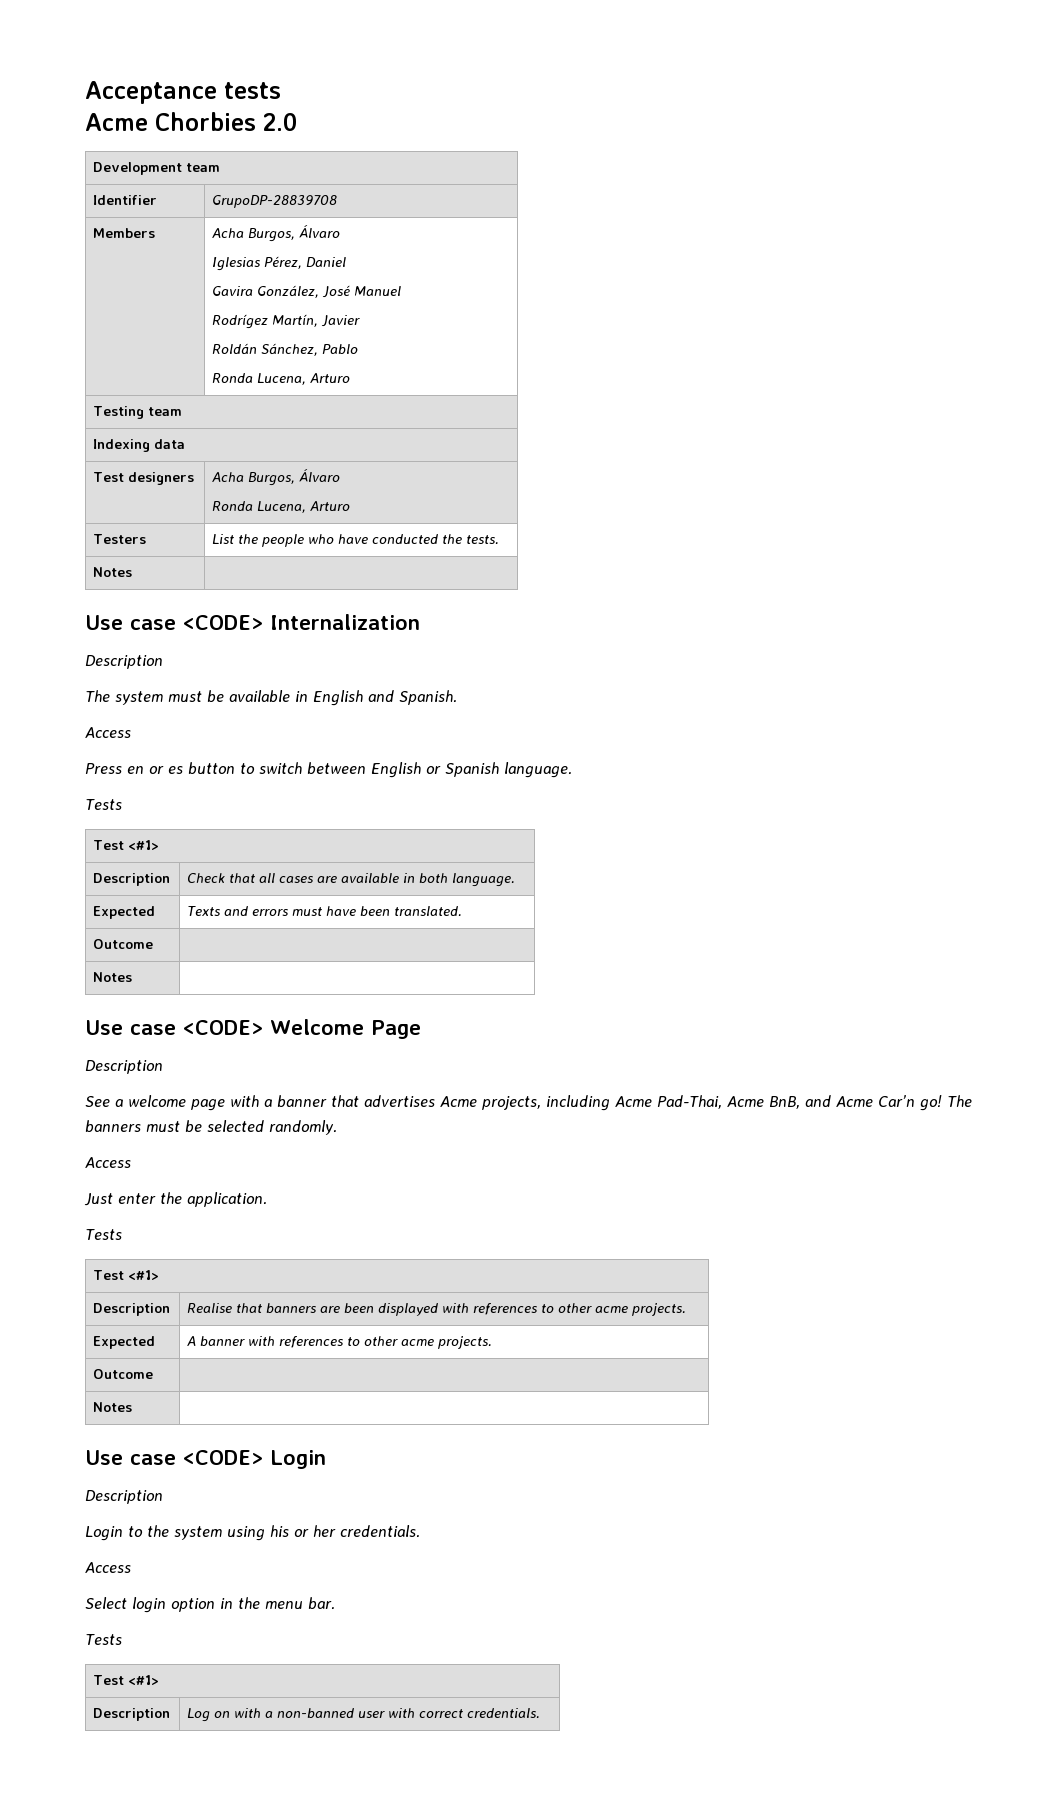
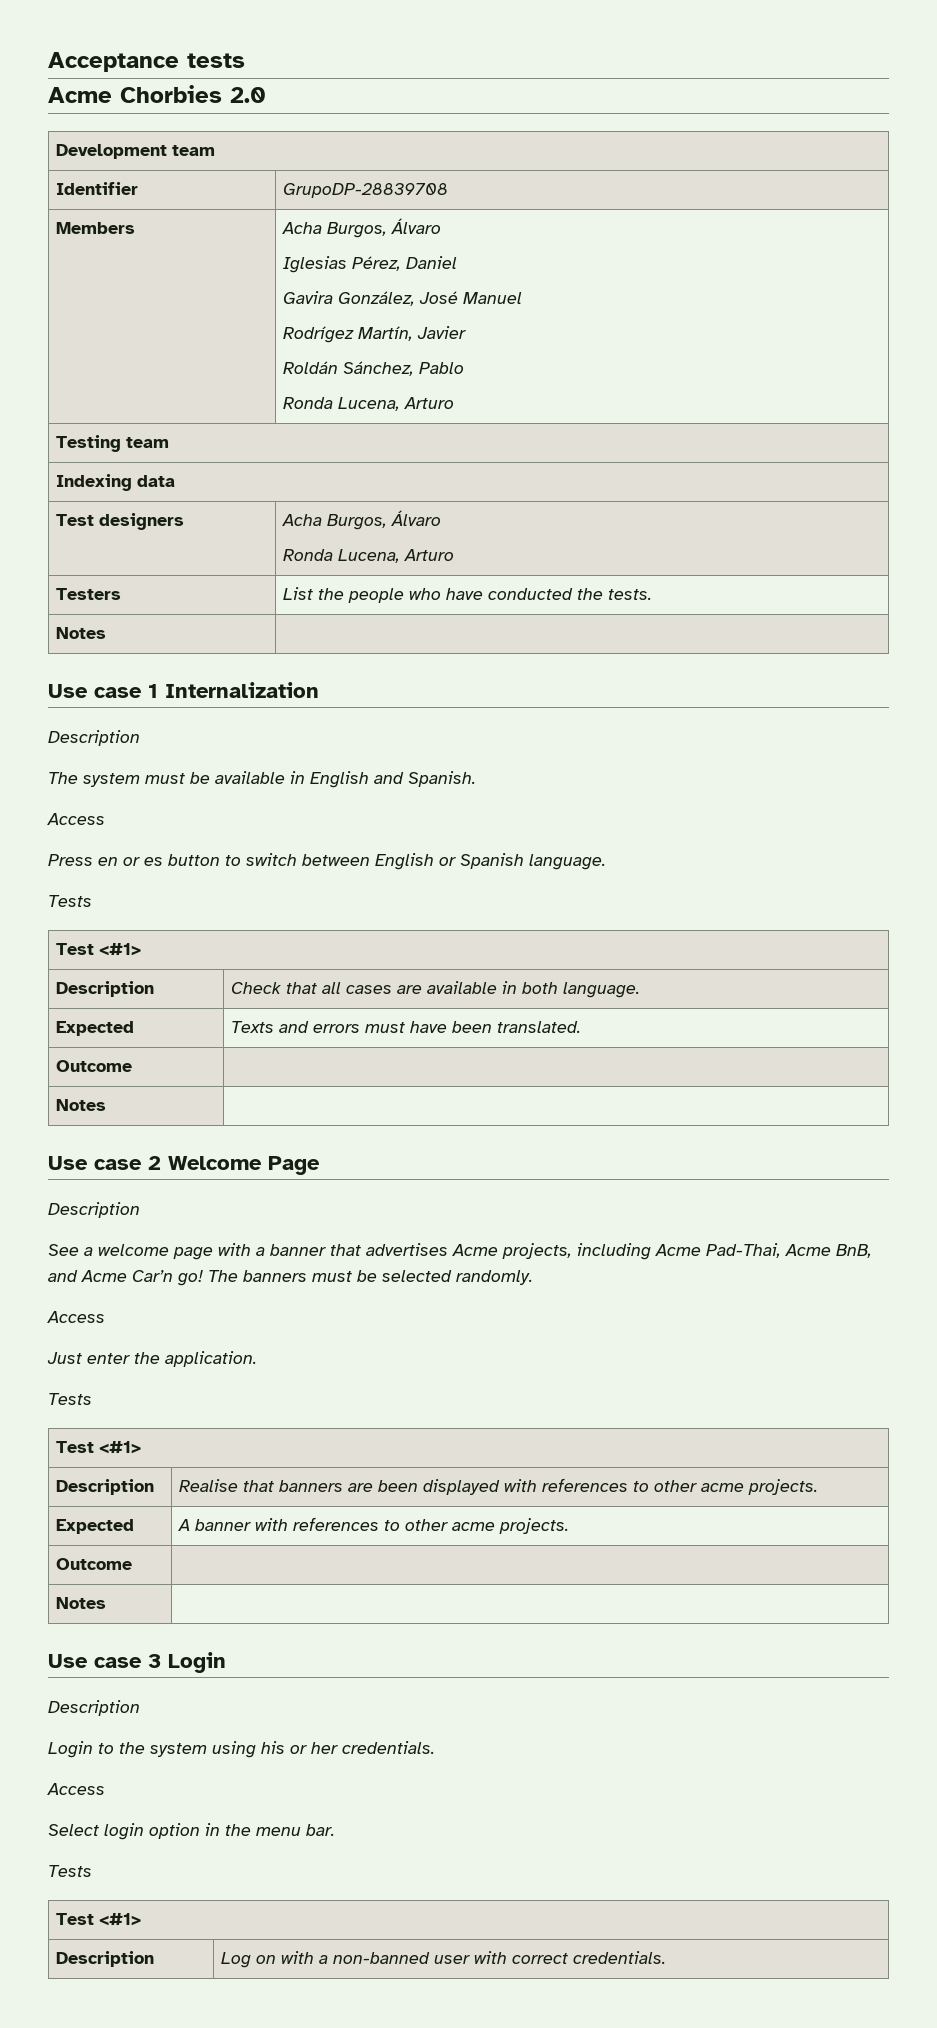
- Use case <CODE> Internalization
+ Use case 1 Internalization
- Use case <CODE> Welcome Page
+ Use case 2 Welcome Page
- Use case <CODE> Login
+ Use case 3 Login

